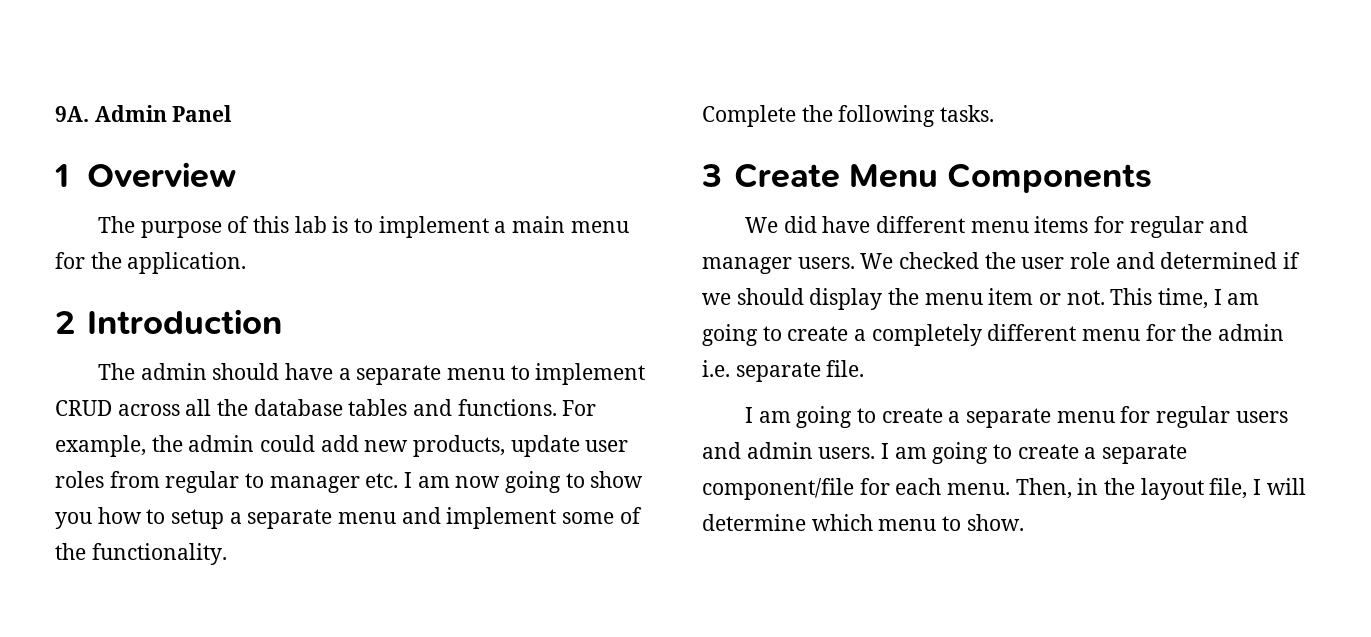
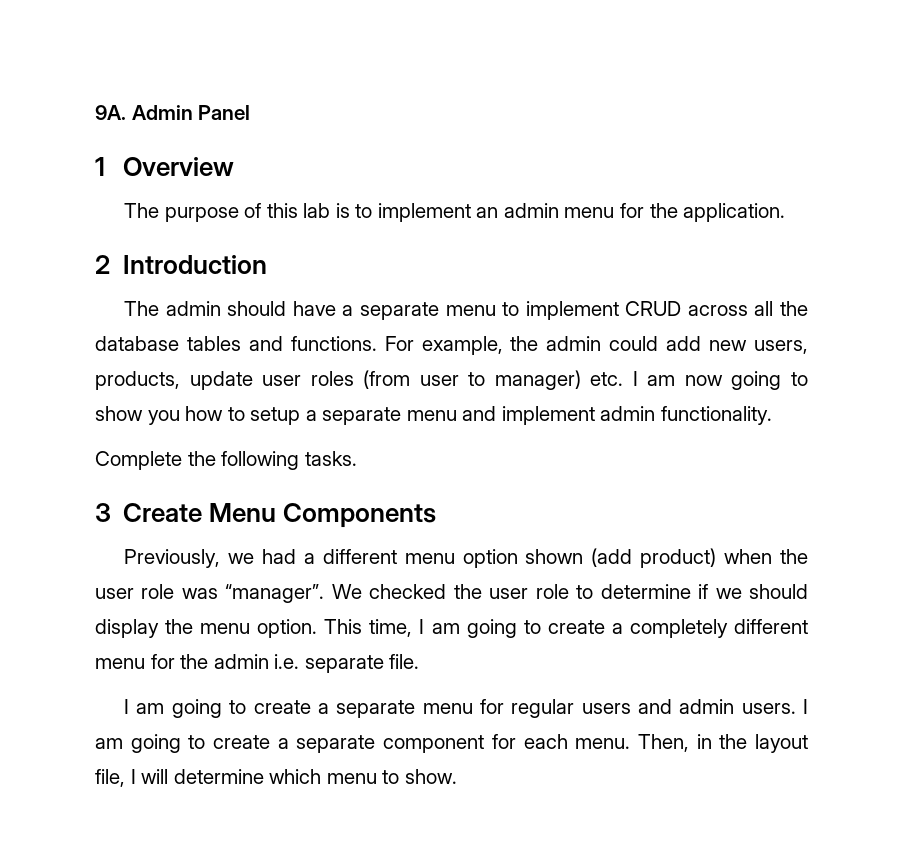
- The purpose of this lab is to implement a main menu for the application.
+ The purpose of this lab is to implement an admin menu for the application.
- For example, the admin could add new products, update user roles from regular to manager etc. I am now going to show you how to setup a separate menu and implement some of the functionality.
+ For example, the admin could add new users, products, update user roles (from user to manager) etc. I am now going to show you how to setup a separate menu and implement admin functionality.
- We did have different menu items for regular and manager users.
+ Previously, we had a different menu option shown (add product) when the user role was “manager”.
- We checked the user role and determined if we should display the menu item or not.
+ We checked the user role to determine if we should display the menu option.
- I am going to create a separate component/file for each menu.
+ I am going to create a separate component for each menu.

